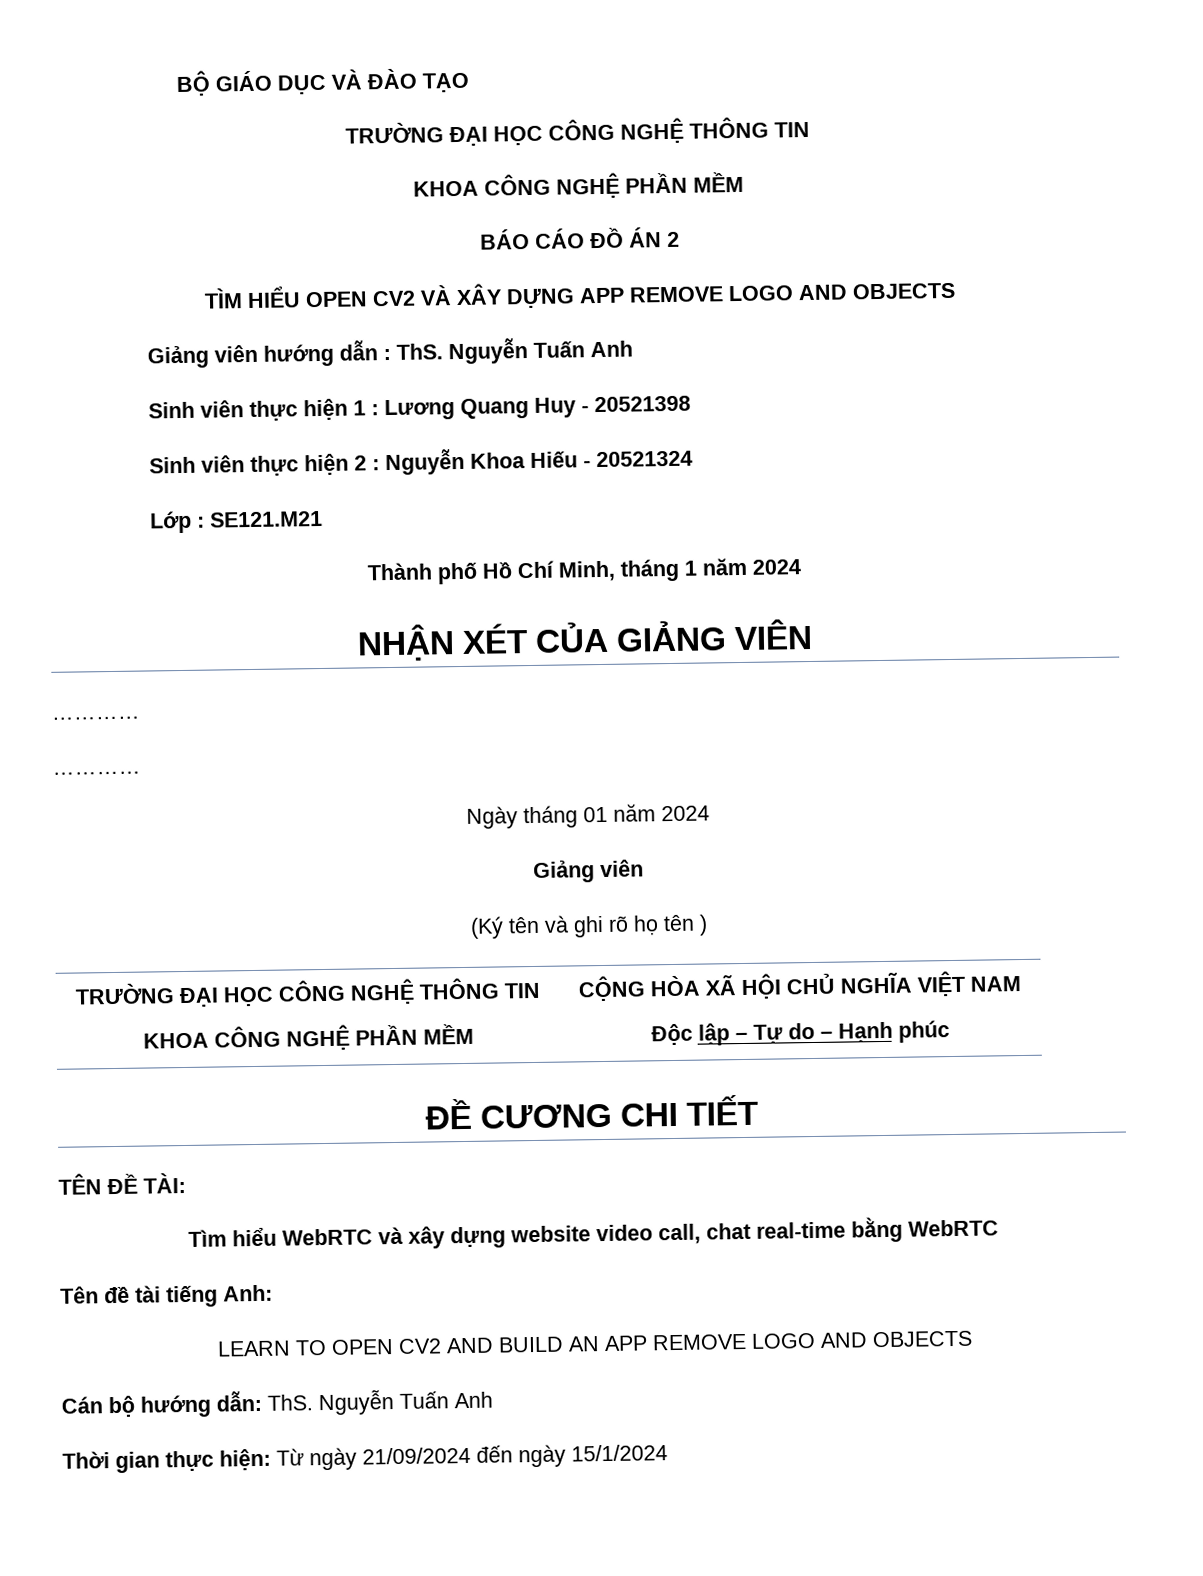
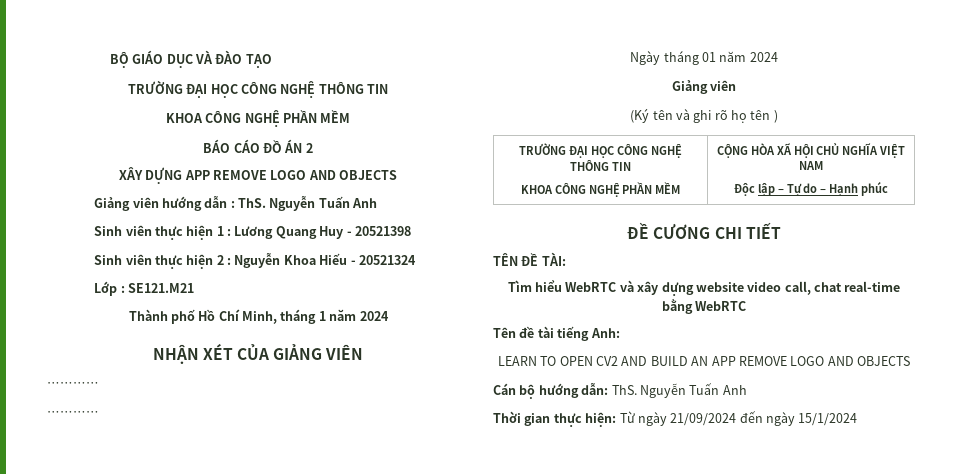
- TÌM HIỂU OPEN CV2 VÀ XÂY DỰNG APP REMOVE LOGO AND OBJECTS
+ XÂY DỰNG APP REMOVE LOGO AND OBJECTS

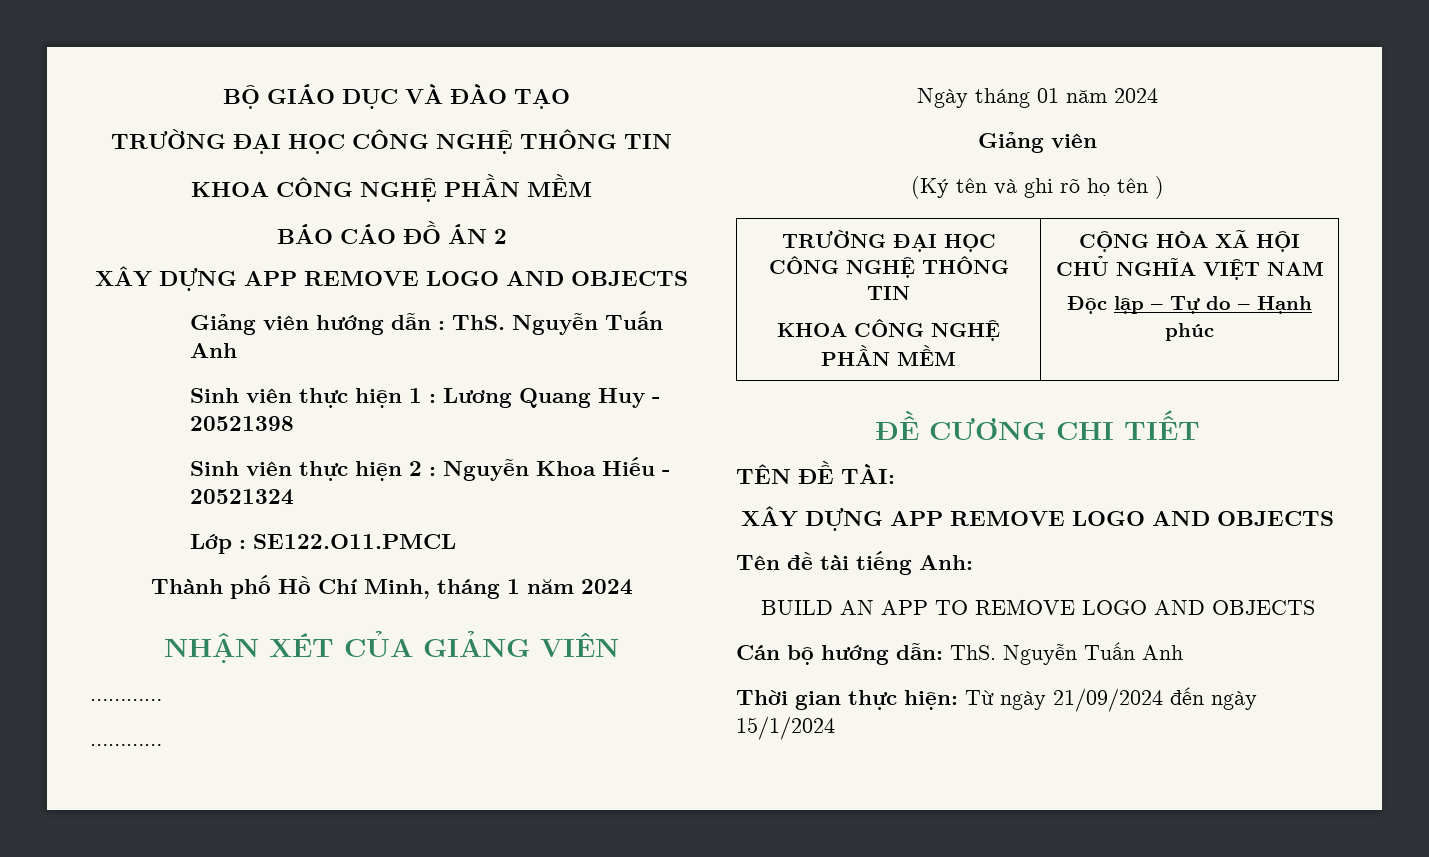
- Lớp : SE121.M21
+ Lớp : SE122.O11.PMCL
  TÊN ĐỀ TÀI:
- Tìm hiểu WebRTC và xây dựng website video call, chat real-time bằng WebRTC
+ XÂY DỰNG APP REMOVE LOGO AND OBJECTS
- LEARN TO OPEN CV2 AND BUILD AN APP REMOVE LOGO AND OBJECTS
+ BUILD AN APP TO REMOVE LOGO AND OBJECTS

